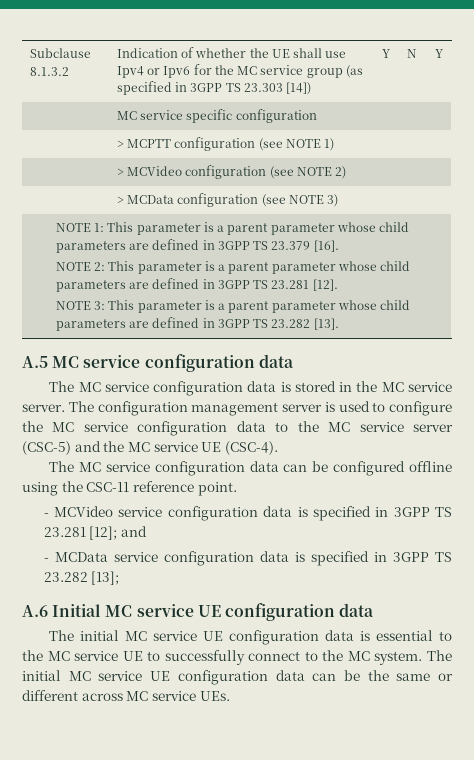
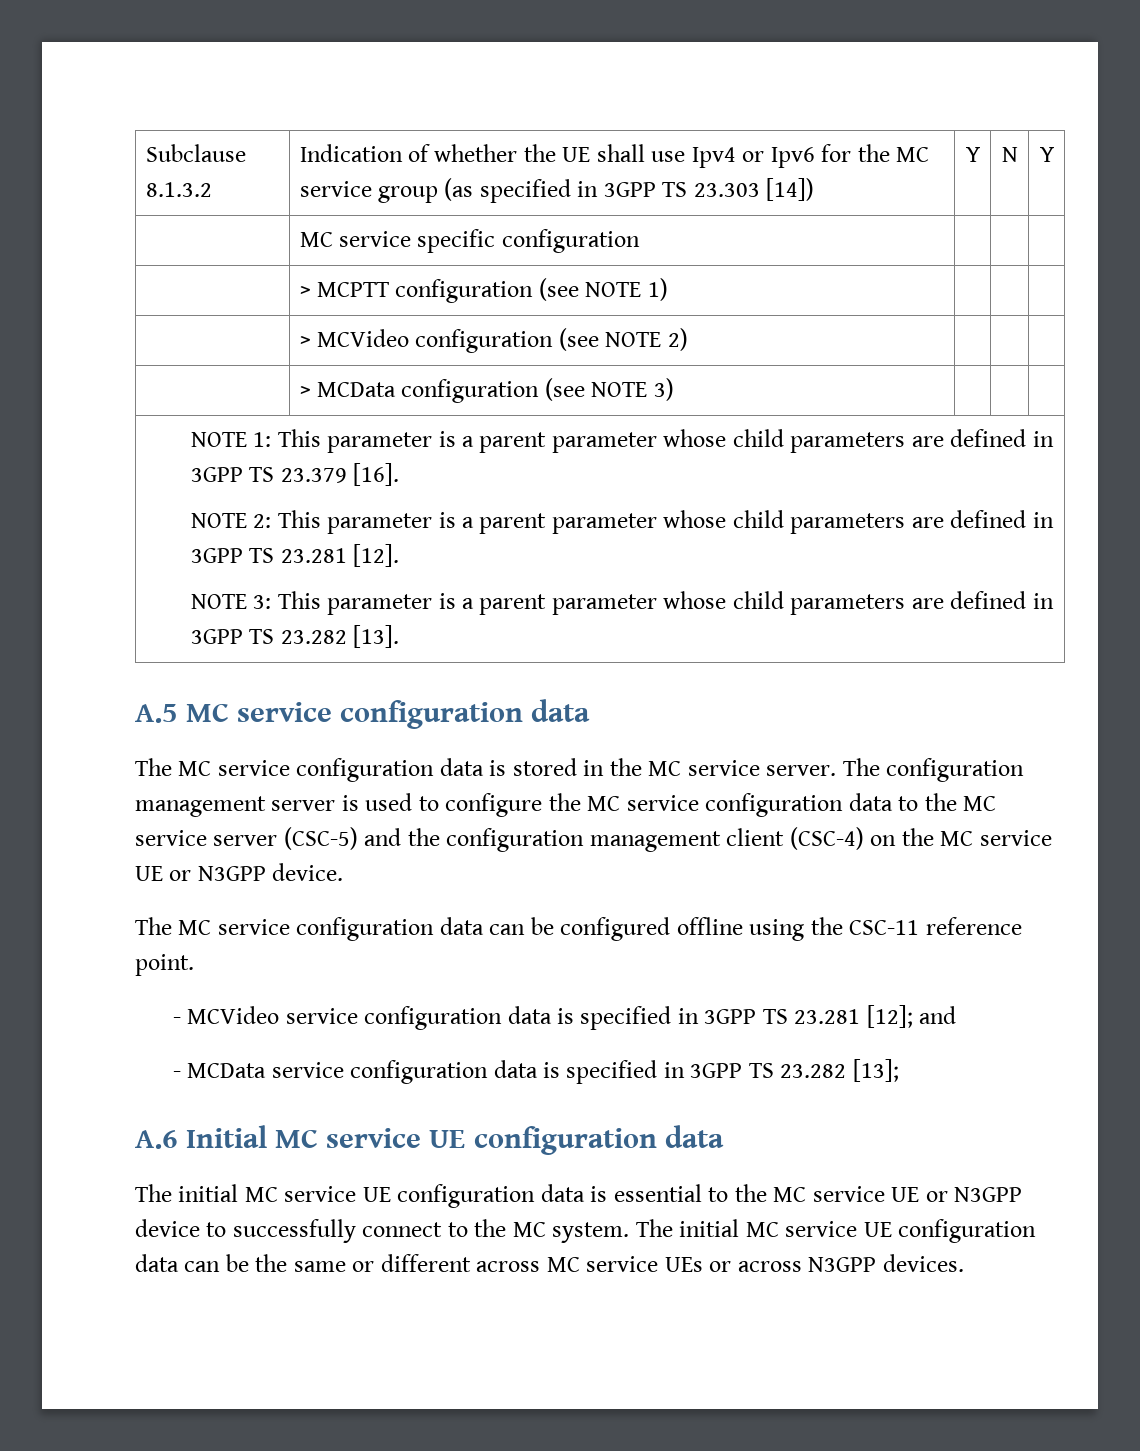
- The configuration management server is used to configure the MC service configuration data to the MC service server (CSC-5) and the MC service UE (CSC-4).
+ The configuration management server is used to configure the MC service configuration data to the MC service server (CSC-5) and the configuration management client (CSC-4) on the MC service UE or N3GPP device.
- The initial MC service UE configuration data is essential to the MC service UE to successfully connect to the MC system.
+ The initial MC service UE configuration data is essential to the MC service UE or N3GPP device to successfully connect to the MC system.
- The initial MC service UE configuration data can be the same or different across MC service UEs.
+ The initial MC service UE configuration data can be the same or different across MC service UEs or across N3GPP devices.

